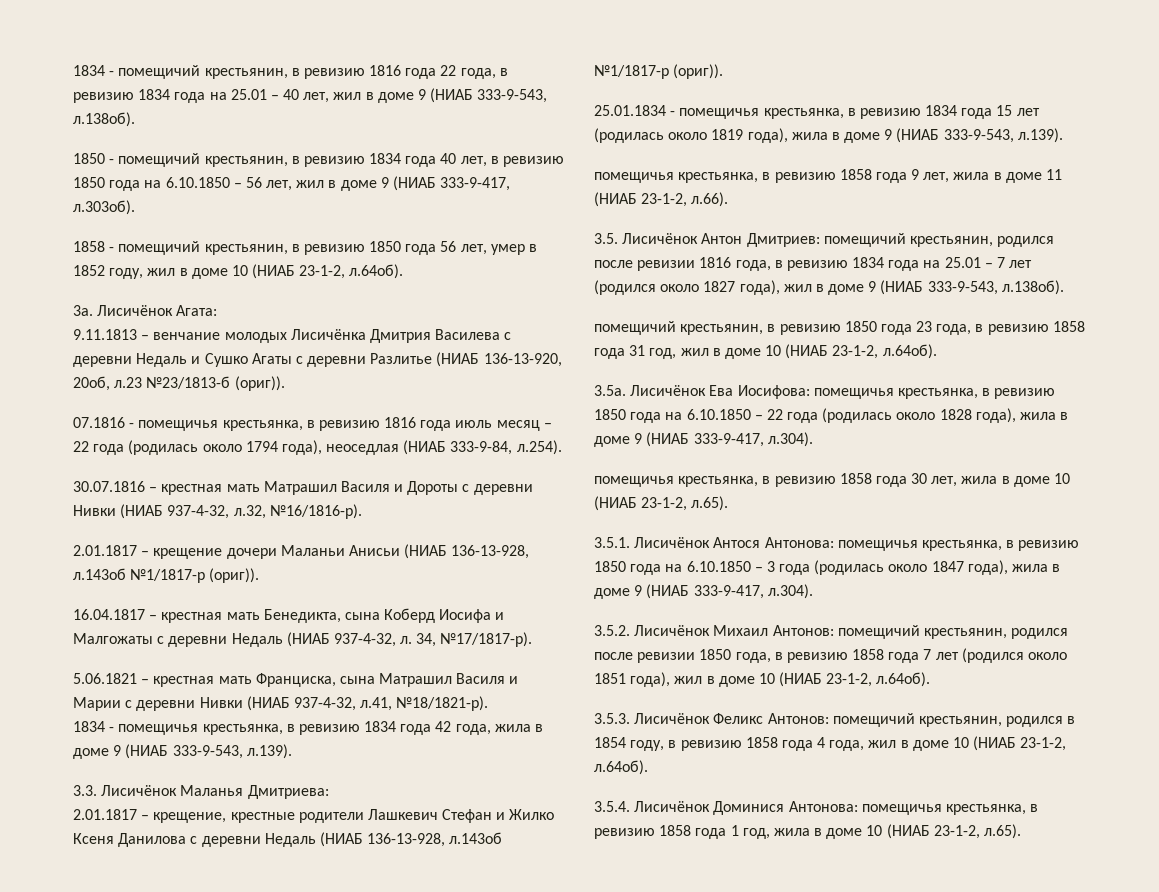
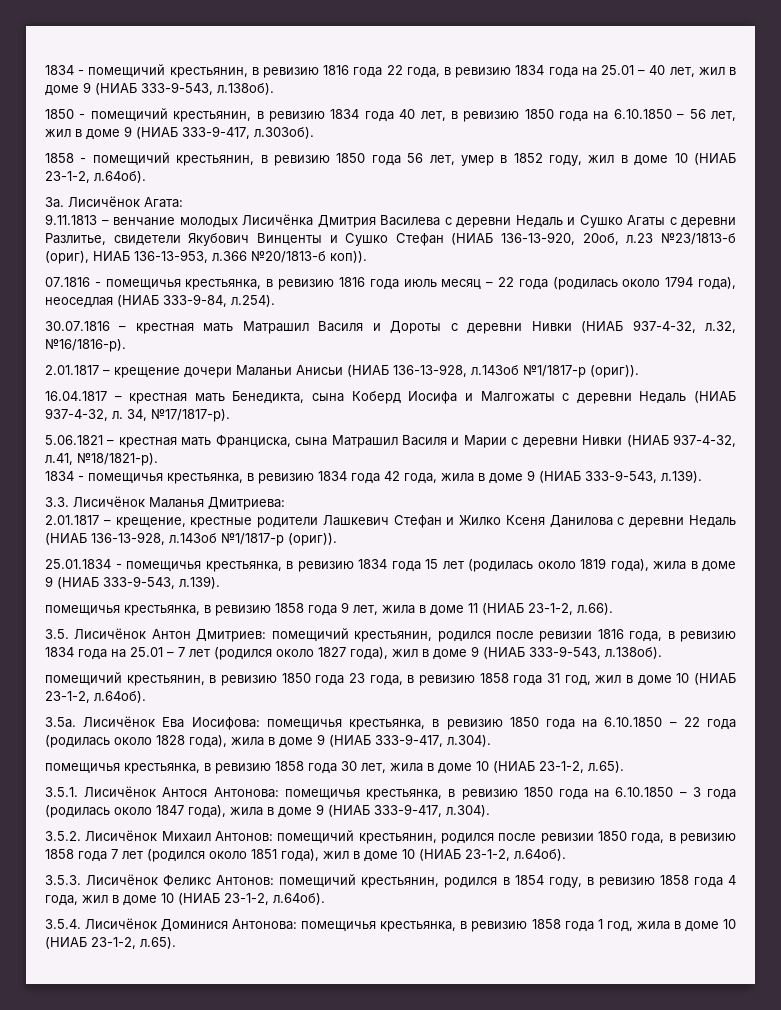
- 9.11.1813 – венчание молодых Лисичёнка Дмитрия Василева с деревни Недаль и Сушко Агаты с деревни Разлитье (НИАБ 136-13-920, 20об, л.23 №23/1813-б (ориг)).
+ 9.11.1813 – венчание молодых Лисичёнка Дмитрия Василева с деревни Недаль и Сушко Агаты с деревни Разлитье, свидетели Якубович Винценты и Сушко Стефан (НИАБ 136-13-920, 20об, л.23 №23/1813-б (ориг), НИАБ 136-13-953, л.366 №20/1813-б коп)).

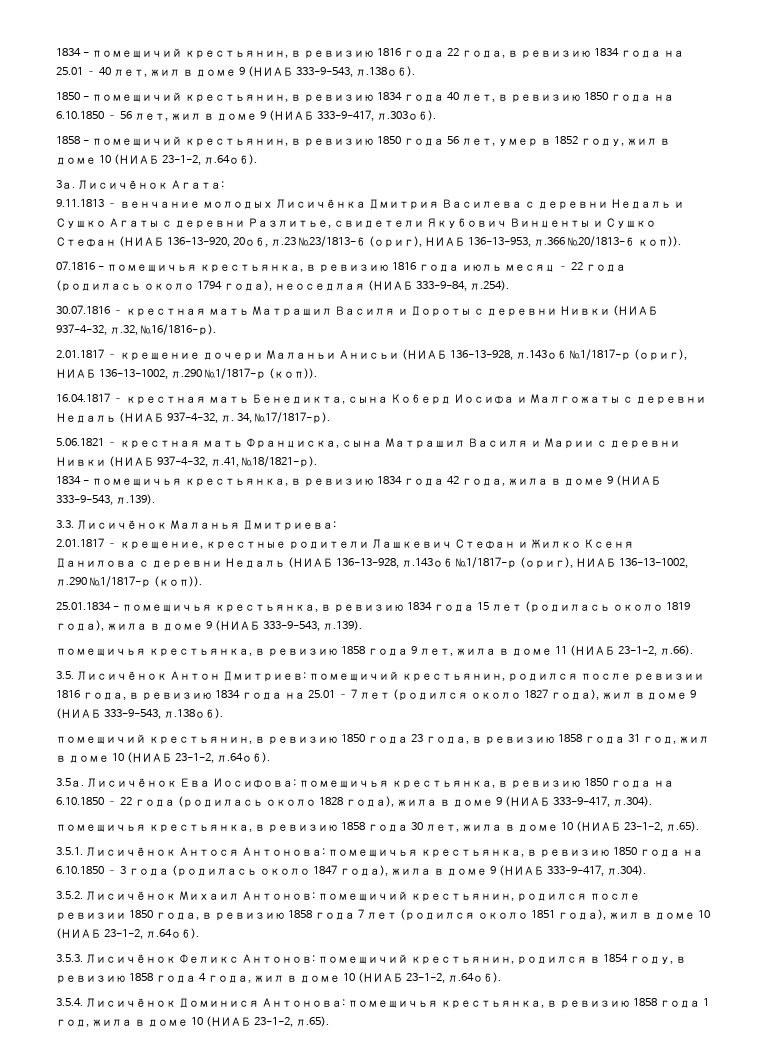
- 2.01.1817 – крещение дочери Маланьи Анисьи (НИАБ 136-13-928, л.143об №1/1817-р (ориг)).
+ 2.01.1817 – крещение дочери Маланьи Анисьи (НИАБ 136-13-928, л.143об №1/1817-р (ориг), НИАБ 136-13-1002, л.290 №1/1817-р (коп)).
- 2.01.1817 – крещение, крестные родители Лашкевич Стефан и Жилко Ксеня Данилова с деревни Недаль (НИАБ 136-13-928, л.143об №1/1817-р (ориг)).
+ 2.01.1817 – крещение, крестные родители Лашкевич Стефан и Жилко Ксеня Данилова с деревни Недаль (НИАБ 136-13-928, л.143об №1/1817-р (ориг), НИАБ 136-13-1002, л.290 №1/1817-р (коп)).

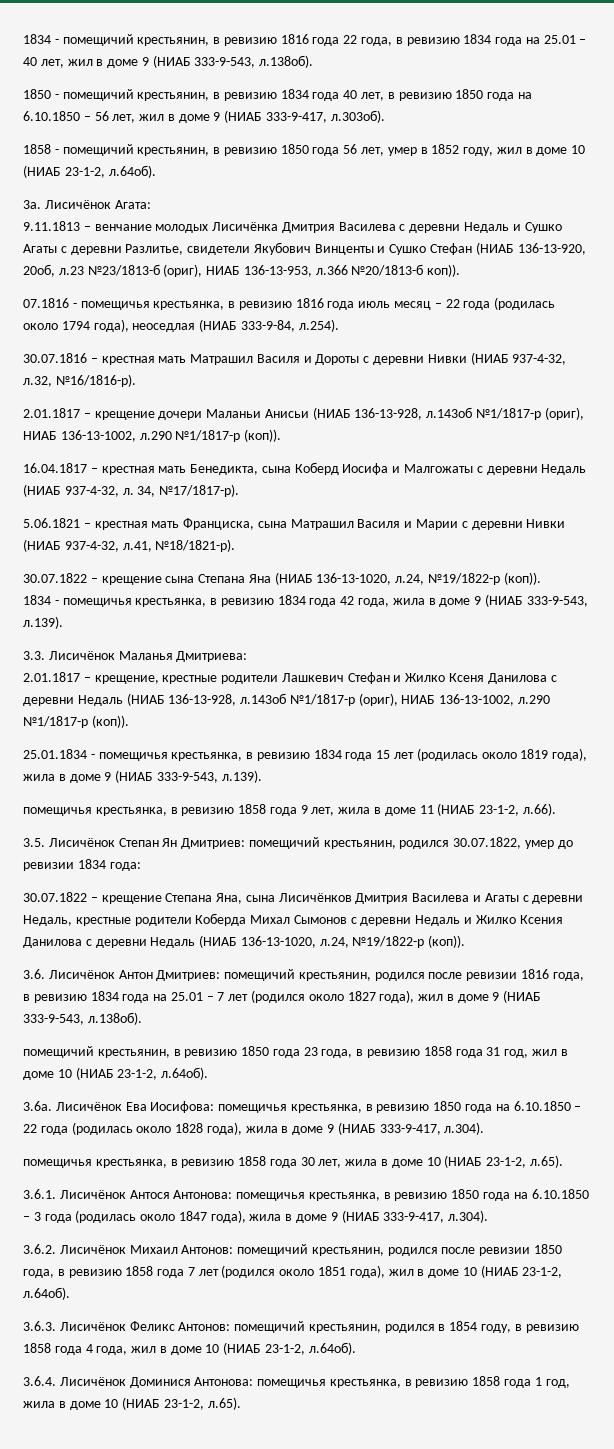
+ 30.07.1822 – крещение сына Степана Яна (НИАБ 136-13-1020, л.24, №19/1822-р (коп)).
- 3.5. Лисичёнок Антон Дмитриев: помещичий крестьянин, родился после ревизии 1816 года, в ревизию 1834 года на 25.01 – 7 лет (родился около 1827 года), жил в доме 9 (НИАБ 333-9-543, л.138об).
+ 3.5. Лисичёнок Степан Ян Дмитриев: помещичий крестьянин, родился 30.07.1822, умер до ревизии 1834 года:
+ 30.07.1822 – крещение Степана Яна, сына Лисичёнков Дмитрия Василева и Агаты с деревни Недаль, крестные родители Коберда Михал Сымонов с деревни Недаль и Жилко Ксения Данилова с деревни Недаль (НИАБ 136-13-1020, л.24, №19/1822-р (коп)).
+ 3.6. Лисичёнок Антон Дмитриев: помещичий крестьянин, родился после ревизии 1816 года, в ревизию 1834 года на 25.01 – 7 лет (родился около 1827 года), жил в доме 9 (НИАБ 333-9-543, л.138об).
- 3.5а. Лисичёнок Ева Иосифова: помещичья крестьянка, в ревизию 1850 года на 6.10.1850 – 22 года (родилась около 1828 года), жила в доме 9 (НИАБ 333-9-417, л.304).
+ 3.6а. Лисичёнок Ева Иосифова: помещичья крестьянка, в ревизию 1850 года на 6.10.1850 – 22 года (родилась около 1828 года), жила в доме 9 (НИАБ 333-9-417, л.304).
- 3.5.1. Лисичёнок Антося Антонова: помещичья крестьянка, в ревизию 1850 года на 6.10.1850 – 3 года (родилась около 1847 года), жила в доме 9 (НИАБ 333-9-417, л.304).
+ 3.6.1. Лисичёнок Антося Антонова: помещичья крестьянка, в ревизию 1850 года на 6.10.1850 – 3 года (родилась около 1847 года), жила в доме 9 (НИАБ 333-9-417, л.304).
- 3.5.2. Лисичёнок Михаил Антонов: помещичий крестьянин, родился после ревизии 1850 года, в ревизию 1858 года 7 лет (родился около 1851 года), жил в доме 10 (НИАБ 23-1-2, л.64об).
+ 3.6.2. Лисичёнок Михаил Антонов: помещичий крестьянин, родился после ревизии 1850 года, в ревизию 1858 года 7 лет (родился около 1851 года), жил в доме 10 (НИАБ 23-1-2, л.64об).
- 3.5.3. Лисичёнок Феликс Антонов: помещичий крестьянин, родился в 1854 году, в ревизию 1858 года 4 года, жил в доме 10 (НИАБ 23-1-2, л.64об).
+ 3.6.3. Лисичёнок Феликс Антонов: помещичий крестьянин, родился в 1854 году, в ревизию 1858 года 4 года, жил в доме 10 (НИАБ 23-1-2, л.64об).
- 3.5.4. Лисичёнок Доминися Антонова: помещичья крестьянка, в ревизию 1858 года 1 год, жила в доме 10 (НИАБ 23-1-2, л.65).
+ 3.6.4. Лисичёнок Доминися Антонова: помещичья крестьянка, в ревизию 1858 года 1 год, жила в доме 10 (НИАБ 23-1-2, л.65).

